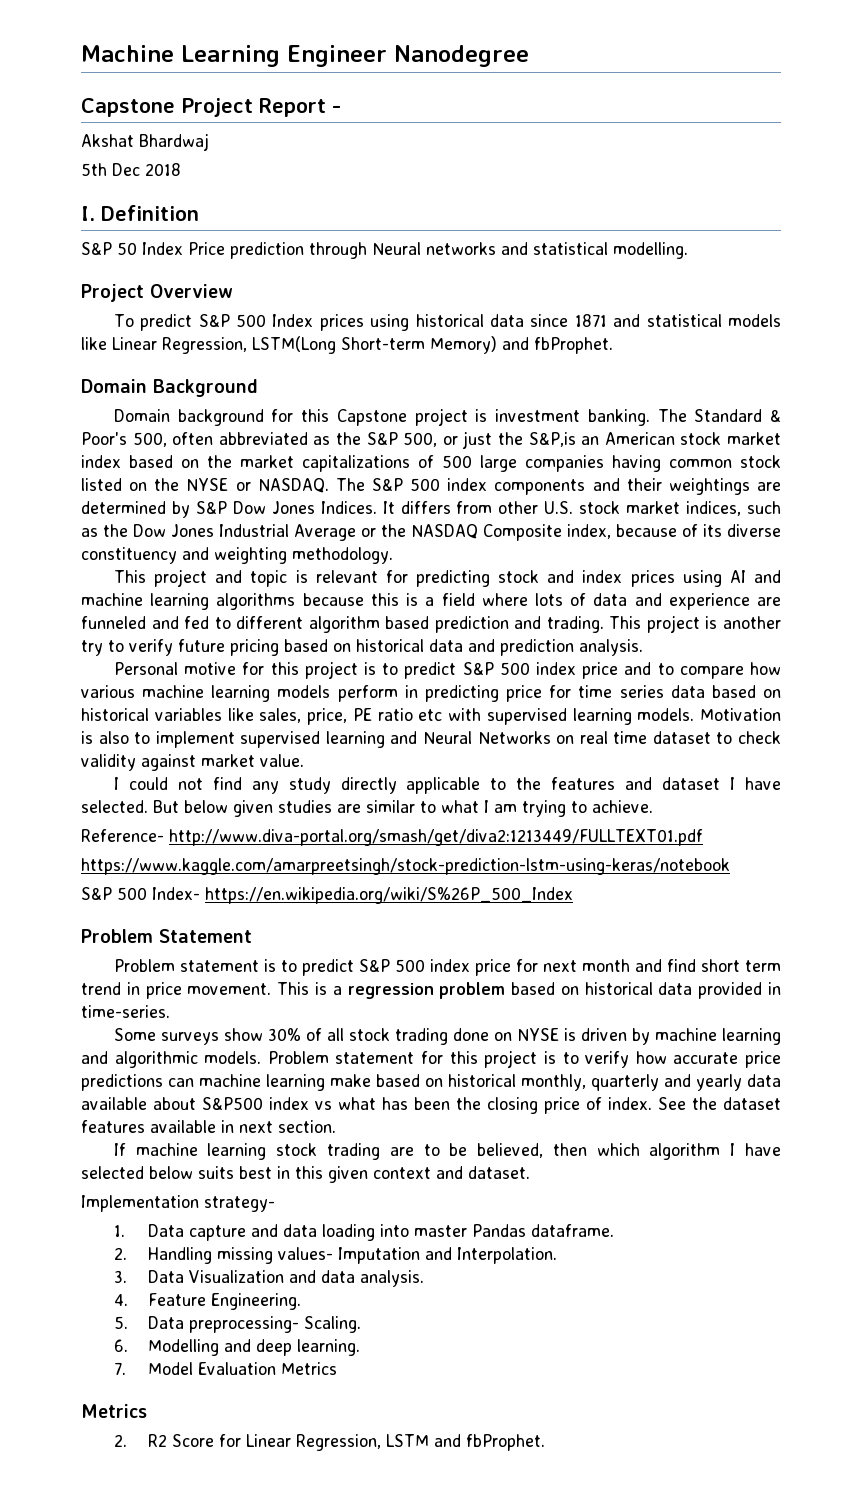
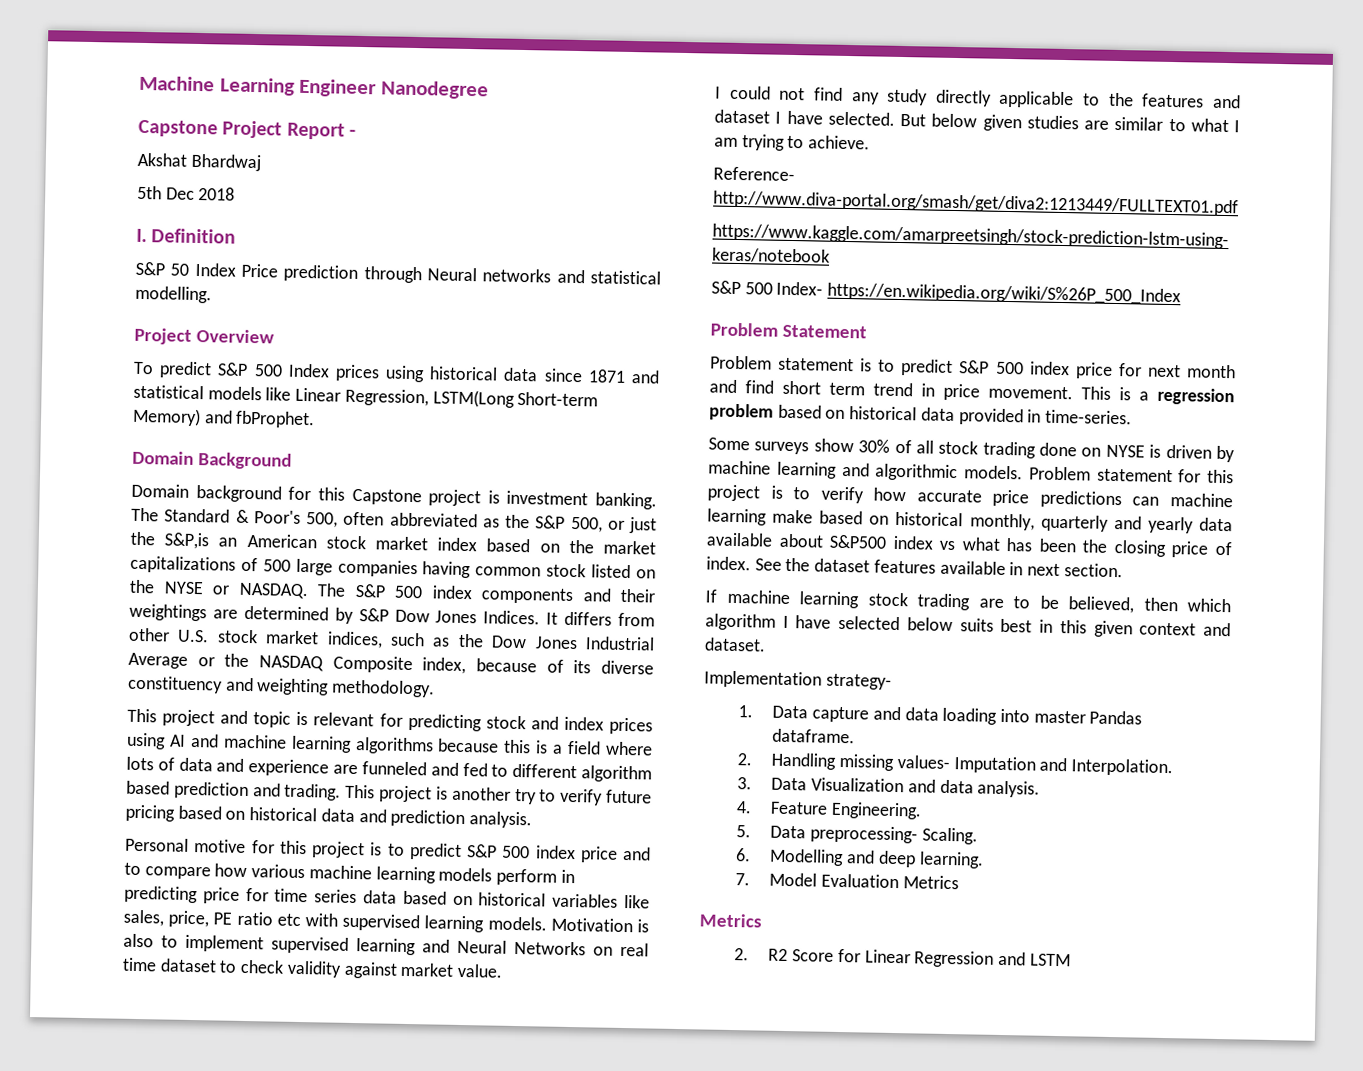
- 2. R2 Score for Linear Regression, LSTM and fbProphet.
+ 2. R2 Score for Linear Regression and LSTM

